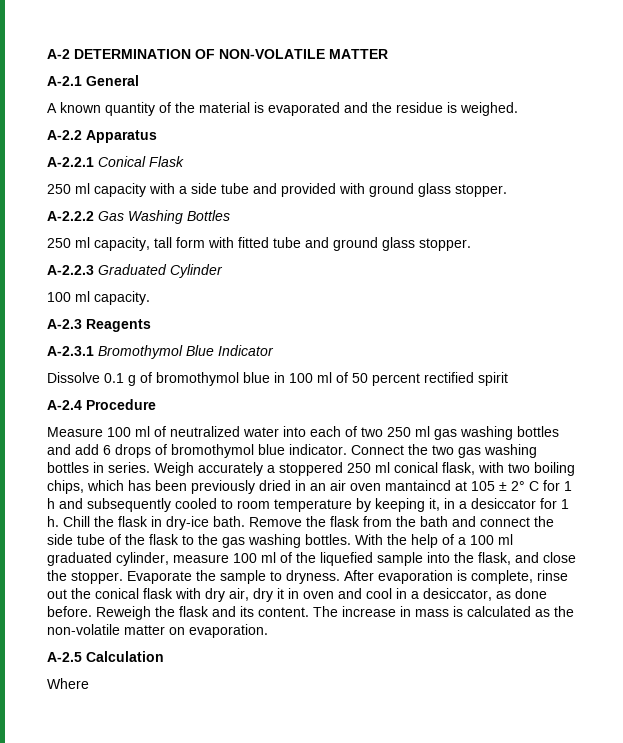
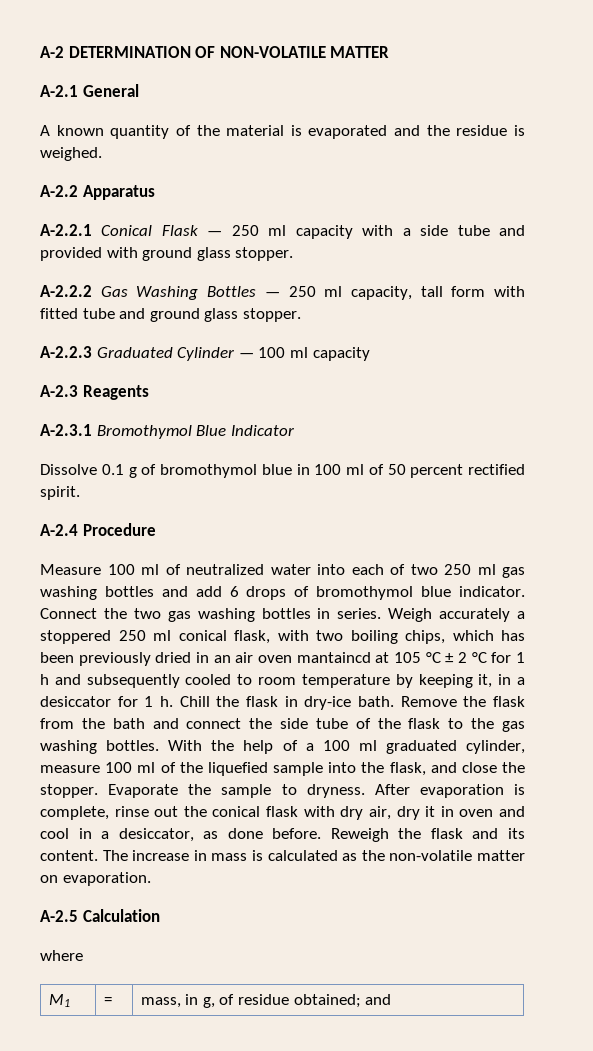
- A-2.2.1 Conical Flask
- 250 ml capacity with a side tube and provided with ground glass stopper.
+ A-2.2.1 Conical Flask — 250 ml capacity with a side tube and provided with ground glass stopper.
- A-2.2.2 Gas Washing Bottles
- 250 ml capacity, tall form with fitted tube and ground glass stopper.
+ A-2.2.2 Gas Washing Bottles — 250 ml capacity, tall form with fitted tube and ground glass stopper.
- A-2.2.3 Graduated Cylinder
- 100 ml capacity.
+ A-2.2.3 Graduated Cylinder — 100 ml capacity
- Dissolve 0.1 g of bromothymol blue in 100 ml of 50 percent rectified spirit
+ Dissolve 0.1 g of bromothymol blue in 100 ml of 50 percent rectified spirit.
- Weigh accurately a stoppered 250 ml conical flask, with two boiling chips, which has been previously dried in an air oven mantaincd at 105 ± 2° C for 1 h and subsequently cooled to room temperature by keeping it, in a desiccator for 1 h.
+ Weigh accurately a stoppered 250 ml conical flask, with two boiling chips, which has been previously dried in an air oven mantaincd at 105 °C ± 2 °C for 1 h and subsequently cooled to room temperature by keeping it, in a desiccator for 1 h.
- Where
+ where
+ M1 | = | mass, in g, of residue obtained; and

